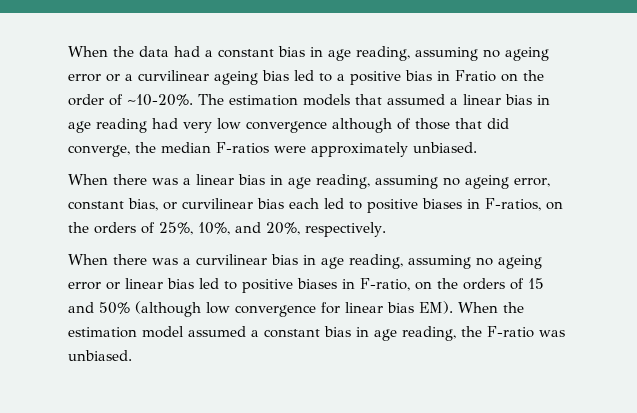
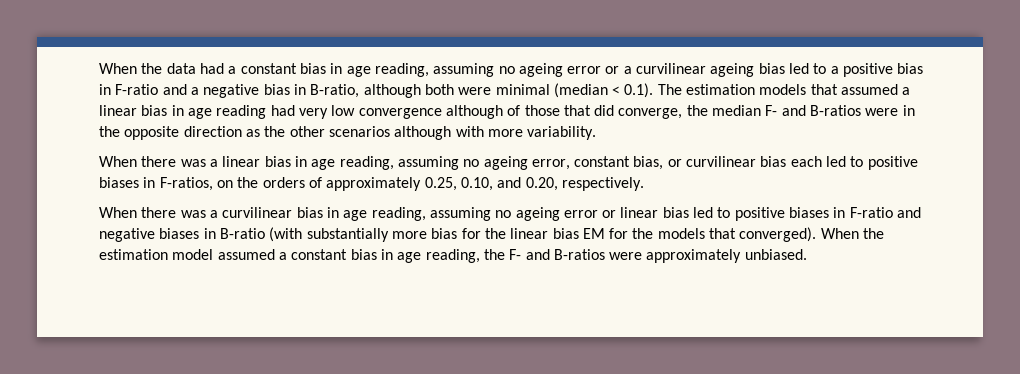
- When the data had a constant bias in age reading, assuming no ageing error or a curvilinear ageing bias led to a positive bias in Fratio on the order of ~10-20%. The estimation models that assumed a linear bias in age reading had very low convergence although of those that did converge, the median F-ratios were approximately unbiased.
+ When the data had a constant bias in age reading, assuming no ageing error or a curvilinear ageing bias led to a positive bias in F-ratio and a negative bias in B-ratio, although both were minimal (median < 0.1). The estimation models that assumed a linear bias in age reading had very low convergence although of those that did converge, the median F- and B-ratios were in the opposite direction as the other scenarios although with more variability.
- When there was a linear bias in age reading, assuming no ageing error, constant bias, or curvilinear bias each led to positive biases in F-ratios, on the orders of 25%, 10%, and 20%, respectively.
+ When there was a linear bias in age reading, assuming no ageing error, constant bias, or curvilinear bias each led to positive biases in F-ratios, on the orders of approximately 0.25, 0.10, and 0.20, respectively.
- When there was a curvilinear bias in age reading, assuming no ageing error or linear bias led to positive biases in F-ratio, on the orders of 15 and 50% (although low convergence for linear bias EM). When the estimation model assumed a constant bias in age reading, the F-ratio was unbiased.
+ When there was a curvilinear bias in age reading, assuming no ageing error or linear bias led to positive biases in F-ratio and negative biases in B-ratio (with substantially more bias for the linear bias EM for the models that converged). When the estimation model assumed a constant bias in age reading, the F- and B-ratios were approximately unbiased.

